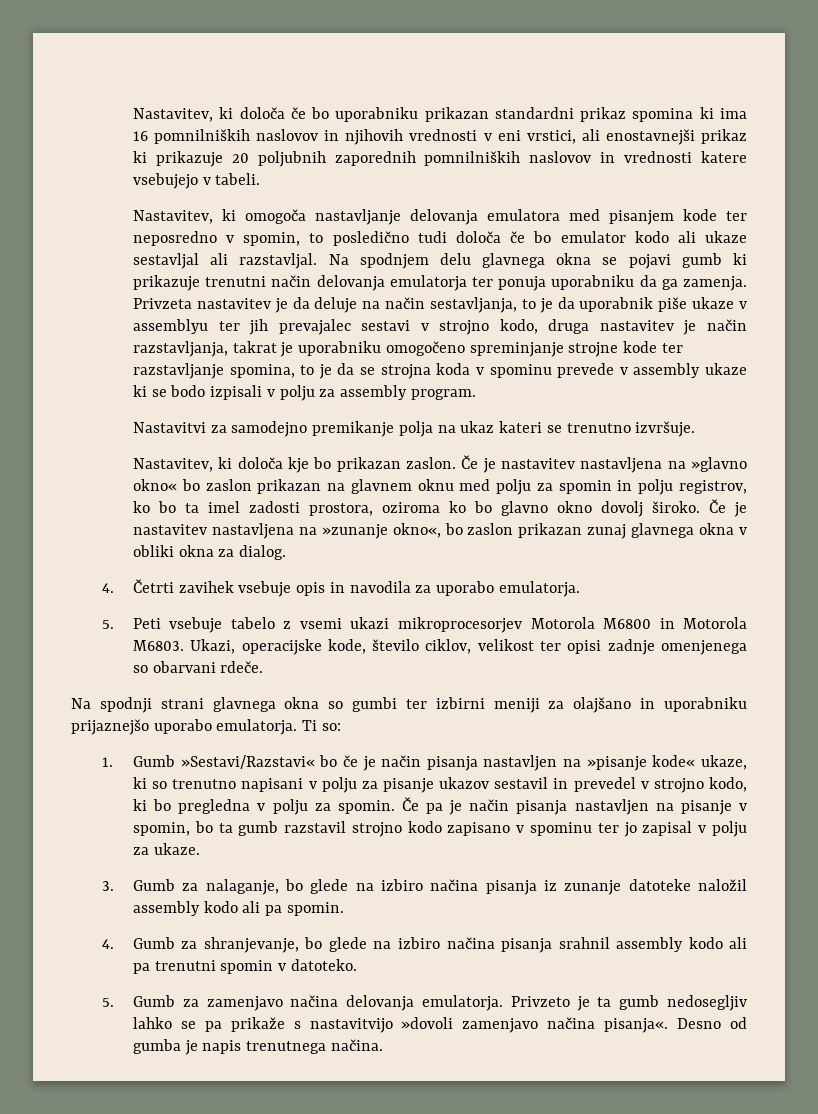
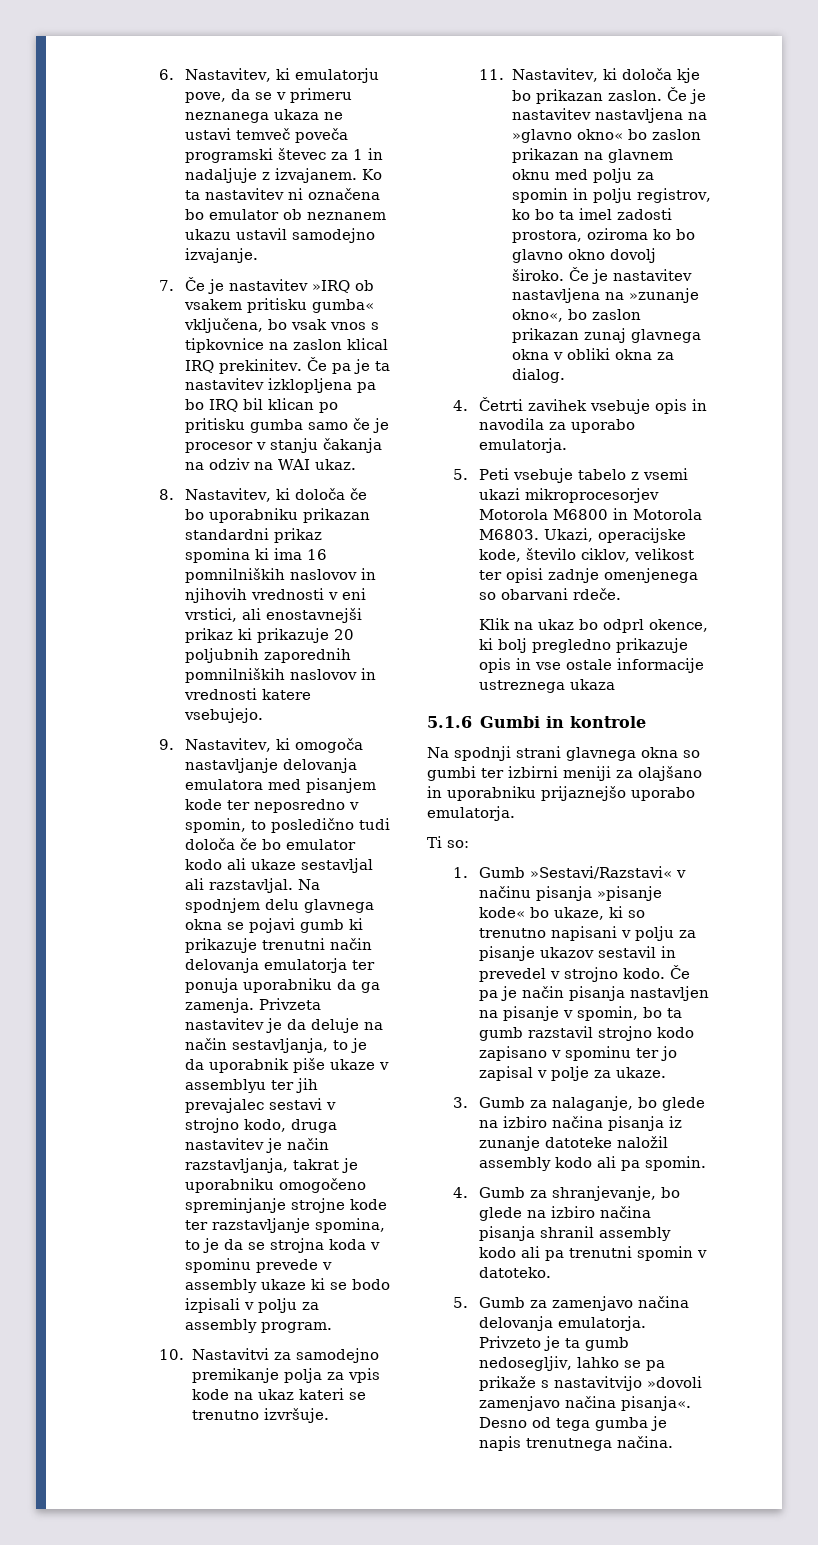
- Nastavitev, ki določa če bo uporabniku prikazan standardni prikaz spomina ki ima 16 pomnilniških naslovov in njihovih vrednosti v eni vrstici, ali enostavnejši prikaz ki prikazuje 20 poljubnih zaporednih pomnilniških naslovov in vrednosti katere vsebujejo v tabeli.
- Nastavitev, ki omogoča nastavljanje delovanja emulatora med pisanjem kode ter neposredno v spomin, to posledično tudi določa če bo emulator kodo ali ukaze sestavljal ali razstavljal.
+ 6. Nastavitev, ki emulatorju pove, da se v primeru neznanega ukaza ne ustavi temveč poveča programski števec za 1 in nadaljuje z izvajanem. Ko ta nastavitev ni označena bo emulator ob neznanem ukazu ustavil samodejno izvajanje.
+ 7. Če je nastavitev »IRQ ob vsakem pritisku gumba« vključena, bo vsak vnos s tipkovnice na zaslon klical IRQ prekinitev. Če pa je ta nastavitev izklopljena pa bo IRQ bil klican po pritisku gumba samo če je procesor v stanju čakanja na odziv na WAI ukaz.
+ 8. Nastavitev, ki določa če bo uporabniku prikazan standardni prikaz spomina ki ima 16 pomnilniških naslovov in njihovih vrednosti v eni vrstici, ali enostavnejši prikaz ki prikazuje 20 poljubnih zaporednih pomnilniških naslovov in vrednosti katere vsebujejo.
+ 9. Nastavitev, ki omogoča nastavljanje delovanja emulatora med pisanjem kode ter neposredno v spomin, to posledično tudi določa če bo emulator kodo ali ukaze sestavljal ali razstavljal.
- Nastavitvi za samodejno premikanje polja na ukaz kateri se trenutno izvršuje.
+ 10. Nastavitvi za samodejno premikanje polja za vpis kode na ukaz kateri se trenutno izvršuje.
- Nastavitev, ki določa kje bo prikazan zaslon.
+ 11. Nastavitev, ki določa kje bo prikazan zaslon.
+ Klik na ukaz bo odprl okence, ki bolj pregledno prikazuje opis in vse ostale informacije ustreznega ukaza
+ 5.1.6 Gumbi in kontrole
- Na spodnji strani glavnega okna so gumbi ter izbirni meniji za olajšano in uporabniku prijaznejšo uporabo emulatorja. Ti so:
+ Na spodnji strani glavnega okna so gumbi ter izbirni meniji za olajšano in uporabniku prijaznejšo uporabo emulatorja.
+ Ti so:
- 1. Gumb »Sestavi/Razstavi« bo če je način pisanja nastavljen na »pisanje kode« ukaze, ki so trenutno napisani v polju za pisanje ukazov sestavil in prevedel v strojno kodo, ki bo pregledna v polju za spomin.
+ 1. Gumb »Sestavi/Razstavi« v načinu pisanja »pisanje kode« bo ukaze, ki so trenutno napisani v polju za pisanje ukazov sestavil in prevedel v strojno kodo.
- Če pa je način pisanja nastavljen na pisanje v spomin, bo ta gumb razstavil strojno kodo zapisano v spominu ter jo zapisal v polju za ukaze.
+ Če pa je način pisanja nastavljen na pisanje v spomin, bo ta gumb razstavil strojno kodo zapisano v spominu ter jo zapisal v polje za ukaze.
- 4. Gumb za shranjevanje, bo glede na izbiro načina pisanja srahnil assembly kodo ali pa trenutni spomin v datoteko.
+ 4. Gumb za shranjevanje, bo glede na izbiro načina pisanja shranil assembly kodo ali pa trenutni spomin v datoteko.
- Privzeto je ta gumb nedosegljiv lahko se pa prikaže s nastavitvijo »dovoli zamenjavo načina pisanja«.
+ Privzeto je ta gumb nedosegljiv, lahko se pa prikaže s nastavitvijo »dovoli zamenjavo načina pisanja«.
- Desno od gumba je napis trenutnega načina.
+ Desno od tega gumba je napis trenutnega načina.

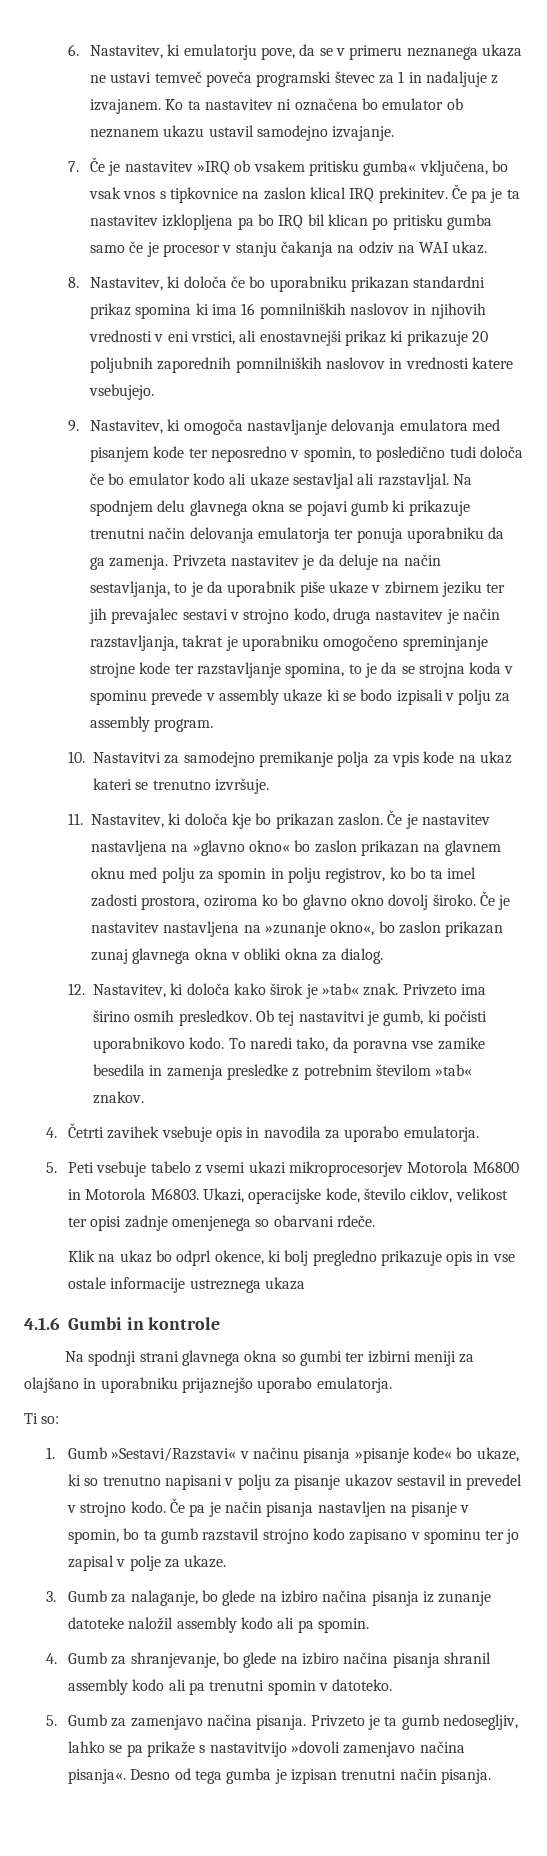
- Privzeta nastavitev je da deluje na način sestavljanja, to je da uporabnik piše ukaze v assemblyu ter jih prevajalec sestavi v strojno kodo, druga nastavitev je način razstavljanja, takrat je uporabniku omogočeno spreminjanje strojne kode ter razstavljanje spomina, to je da se strojna koda v spominu prevede v assembly ukaze ki se bodo izpisali v polju za assembly program.
+ Privzeta nastavitev je da deluje na način sestavljanja, to je da uporabnik piše ukaze v zbirnem jeziku ter jih prevajalec sestavi v strojno kodo, druga nastavitev je način razstavljanja, takrat je uporabniku omogočeno spreminjanje strojne kode ter razstavljanje spomina, to je da se strojna koda v spominu prevede v assembly ukaze ki se bodo izpisali v polju za assembly program.
+ 12. Nastavitev, ki določa kako širok je »tab« znak. Privzeto ima širino osmih presledkov. Ob tej nastavitvi je gumb, ki počisti uporabnikovo kodo. To naredi tako, da poravna vse zamike besedila in zamenja presledke z potrebnim številom »tab« znakov.
- 5.1.6 Gumbi in kontrole
+ 4.1.6 Gumbi in kontrole
- 5. Gumb za zamenjavo načina delovanja emulatorja.
+ 5. Gumb za zamenjavo načina pisanja.
- Desno od tega gumba je napis trenutnega načina.
+ Desno od tega gumba je izpisan trenutni način pisanja.

